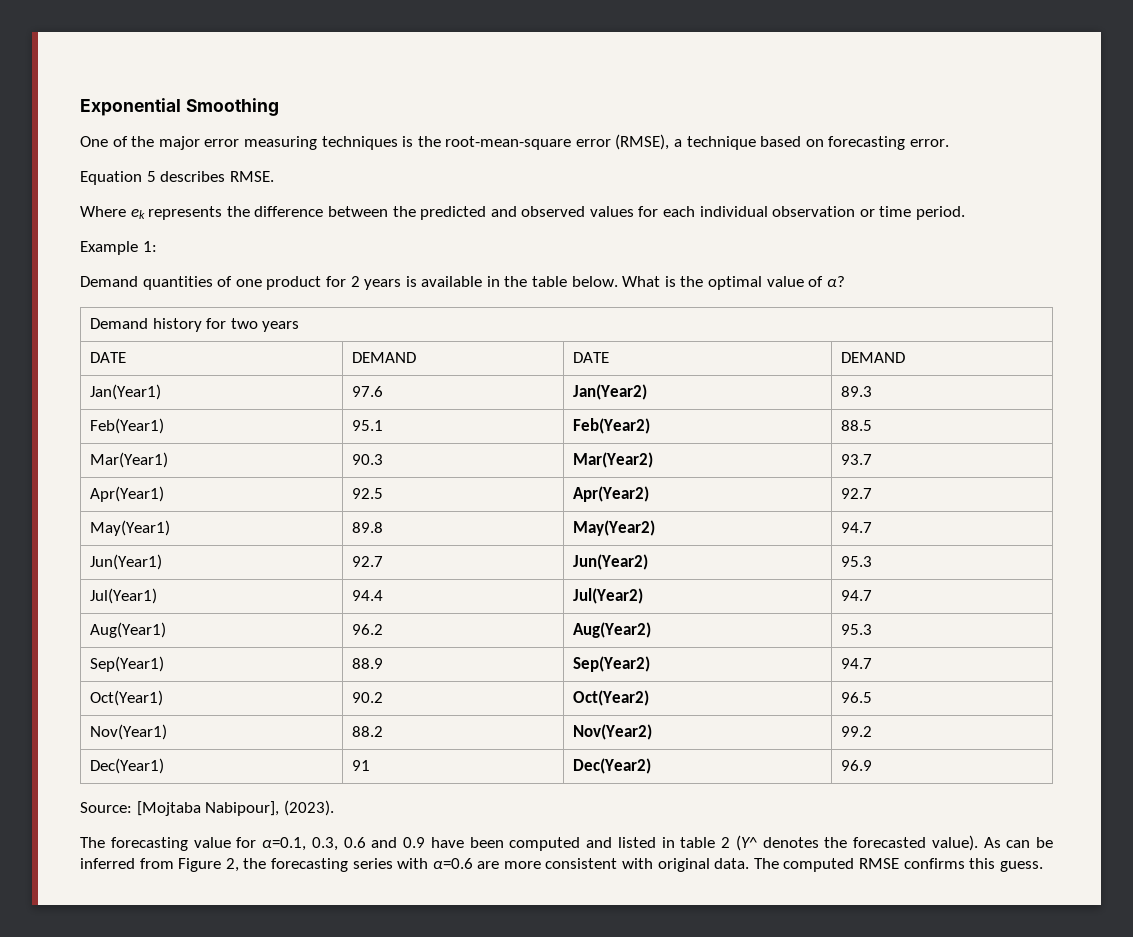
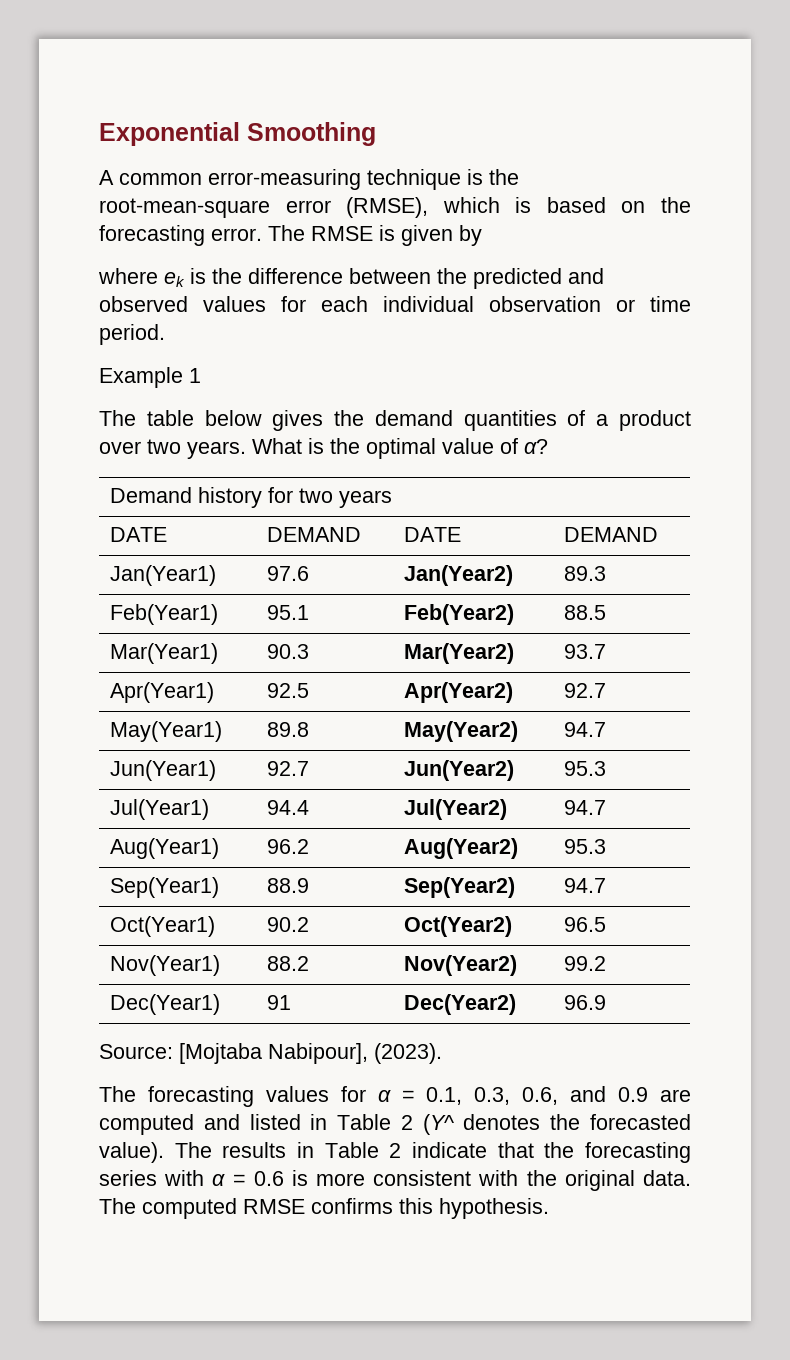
- One of the major error measuring techniques is the root-mean-square error (RMSE), a technique based on forecasting error.
- Equation 5 describes RMSE.
- Where ek represents the difference between the predicted and observed values for each individual observation or time period.
+ A common error-measuring technique is the root-mean-square error (RMSE), which is based on the forecasting error. The RMSE is given by
+ where ek is the difference between the predicted and observed values for each individual observation or time period.
- Example 1:
- Demand quantities of one product for 2 years is available in the table below.
+ Example 1
+ The table below gives the demand quantities of a product over two years.
- The forecasting value for α=0.1, 0.3, 0.6 and 0.9 have been computed and listed in table 2 (Y^ denotes the forecasted value).
+ The forecasting values for α = 0.1, 0.3, 0.6, and 0.9 are computed and listed in Table 2 (Y^ denotes the forecasted value).
- As can be inferred from Figure 2, the forecasting series with α=0.6 are more consistent with original data.
+ The results in Table 2 indicate that the forecasting series with α = 0.6 is more consistent with the original data.
- The computed RMSE confirms this guess.
+ The computed RMSE confirms this hypothesis.

